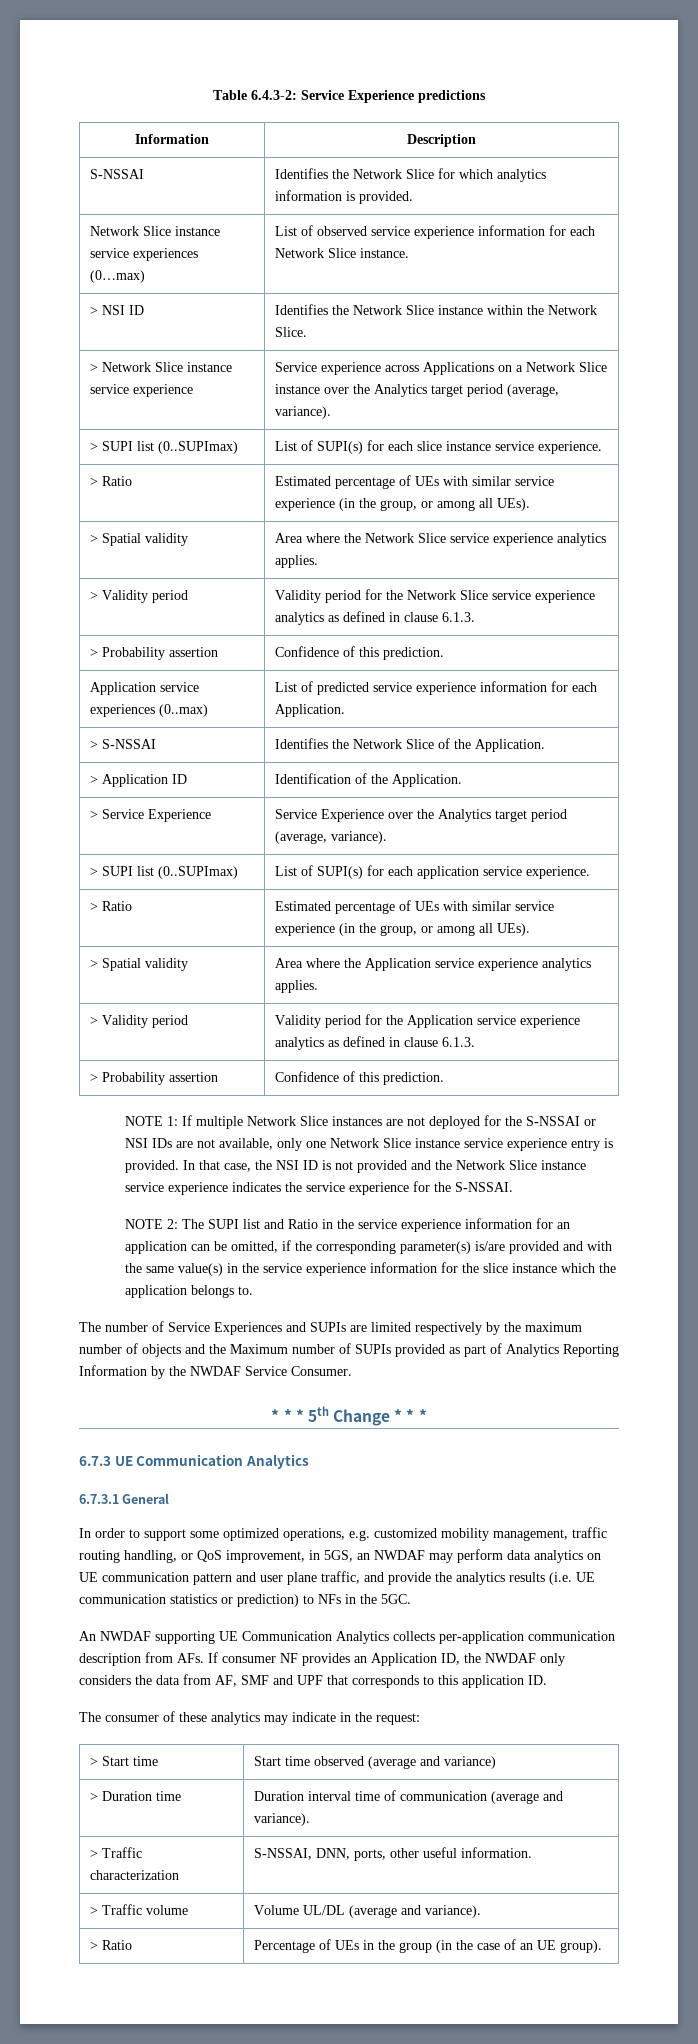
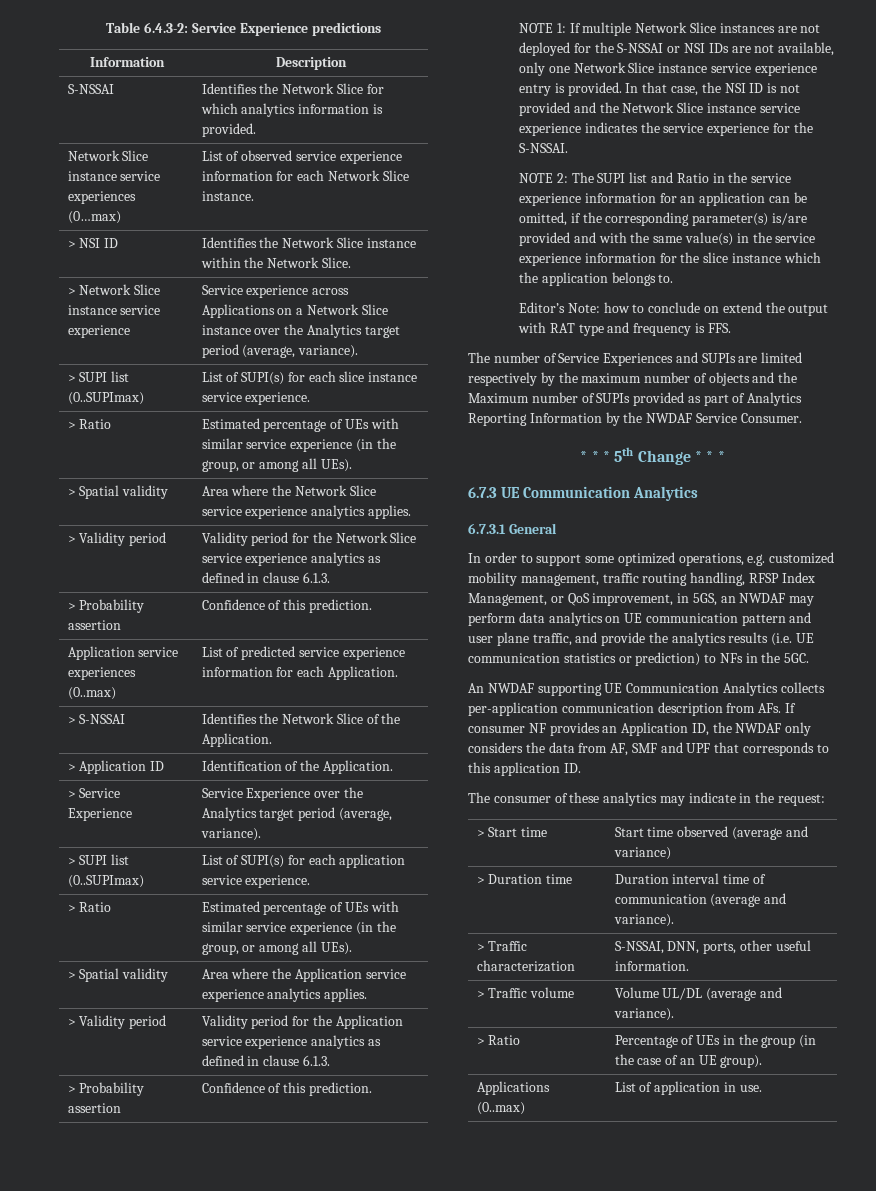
+ Editor’s Note: how to conclude on extend the output with RAT type and frequency is FFS.
- In order to support some optimized operations, e.g. customized mobility management, traffic routing handling, or QoS improvement, in 5GS, an NWDAF may perform data analytics on UE communication pattern and user plane traffic, and provide the analytics results (i.e. UE communication statistics or prediction) to NFs in the 5GC.
+ In order to support some optimized operations, e.g. customized mobility management, traffic routing handling, RFSP Index Management, or QoS improvement, in 5GS, an NWDAF may perform data analytics on UE communication pattern and user plane traffic, and provide the analytics results (i.e. UE communication statistics or prediction) to NFs in the 5GC.
+ Applications (0..max) | List of application in use.

